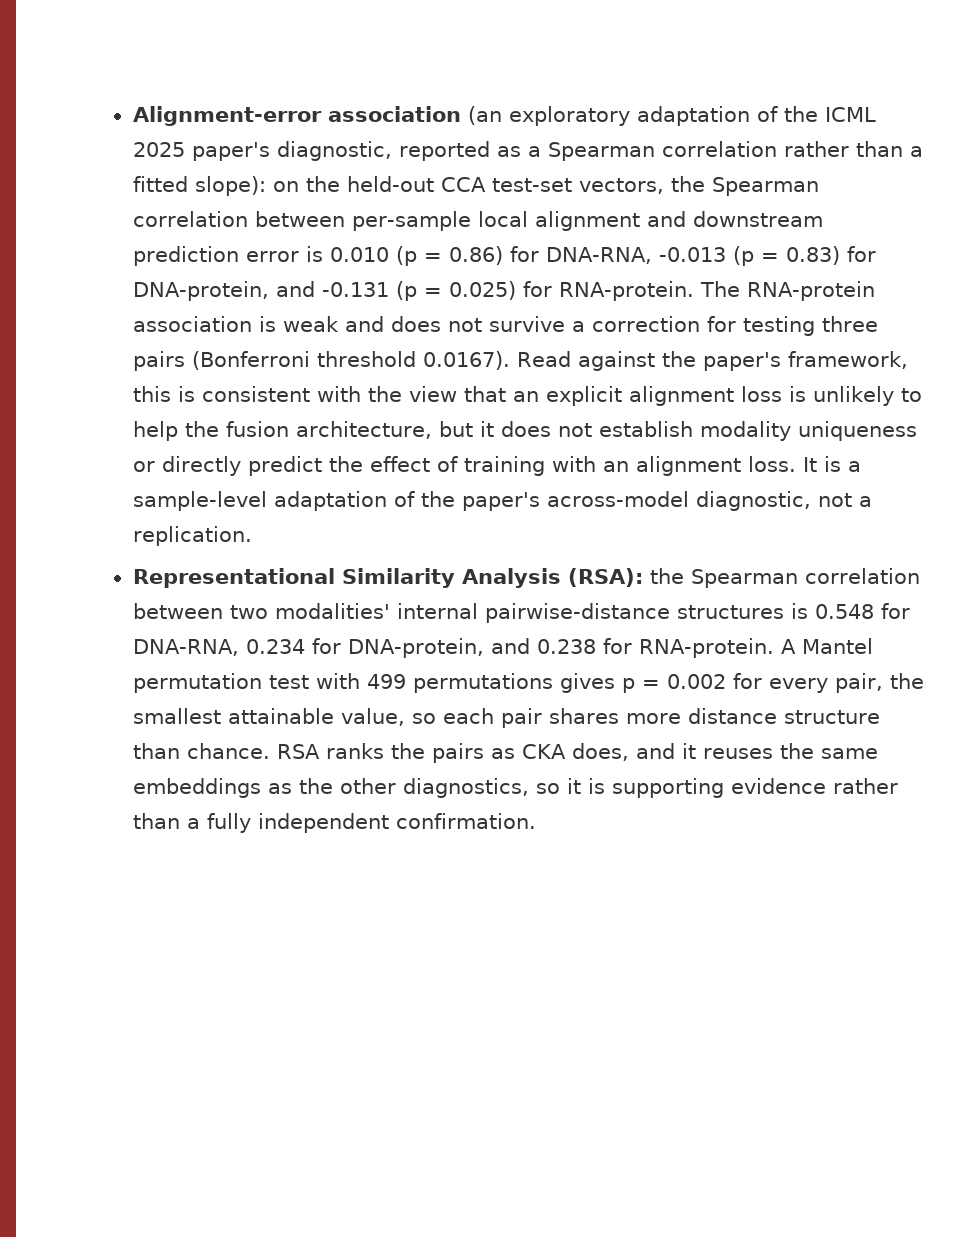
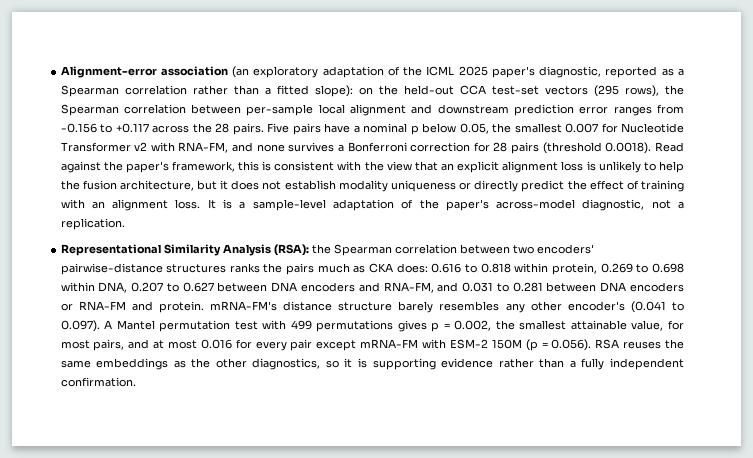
- on the held-out CCA test-set vectors, the Spearman correlation between per-sample local alignment and downstream prediction error is 0.010 (p = 0.86) for DNA-RNA, -0.013 (p = 0.83) for DNA-protein, and -0.131 (p = 0.025) for RNA-protein. The RNA-protein association is weak and does not survive a correction for testing three pairs (Bonferroni threshold 0.0167). Read against the paper's framework, this is consistent with the view that an explicit alignment loss is unlikely to help the fusion architecture, but it does not establish modality uniqueness or directly predict the effect of training with an alignment loss.
+ on the held-out CCA test-set vectors (295 rows), the Spearman correlation between per-sample local alignment and downstream prediction error ranges from -0.156 to +0.117 across the 28 pairs. Five pairs have a nominal p below 0.05, the smallest 0.007 for Nucleotide Transformer v2 with RNA-FM, and none survives a Bonferroni correction for 28 pairs (threshold 0.0018). Read against the paper's framework, this is consistent with the view that an explicit alignment loss is unlikely to help the fusion architecture, but it does not establish modality uniqueness or directly predict the effect of training with an alignment loss.
- Representational Similarity Analysis (RSA): the Spearman correlation between two modalities' internal pairwise-distance structures is 0.548 for DNA-RNA, 0.234 for DNA-protein, and 0.238 for RNA-protein. A Mantel permutation test with 499 permutations gives p = 0.002 for every pair, the smallest attainable value, so each pair shares more distance structure than chance. RSA ranks the pairs as CKA does, and it reuses the same embeddings as the other diagnostics, so it is supporting evidence rather than a fully independent confirmation.
+ Representational Similarity Analysis (RSA): the Spearman correlation between two encoders' pairwise-distance structures ranks the pairs much as CKA does: 0.616 to 0.818 within protein, 0.269 to 0.698 within DNA, 0.207 to 0.627 between DNA encoders and RNA-FM, and 0.031 to 0.281 between DNA encoders or RNA-FM and protein. mRNA-FM's distance structure barely resembles any other encoder's (0.041 to 0.097). A Mantel permutation test with 499 permutations gives p = 0.002, the smallest attainable value, for most pairs, and at most 0.016 for every pair except mRNA-FM with ESM-2 150M (p = 0.056). RSA reuses the same embeddings as the other diagnostics, so it is supporting evidence rather than a fully independent confirmation.

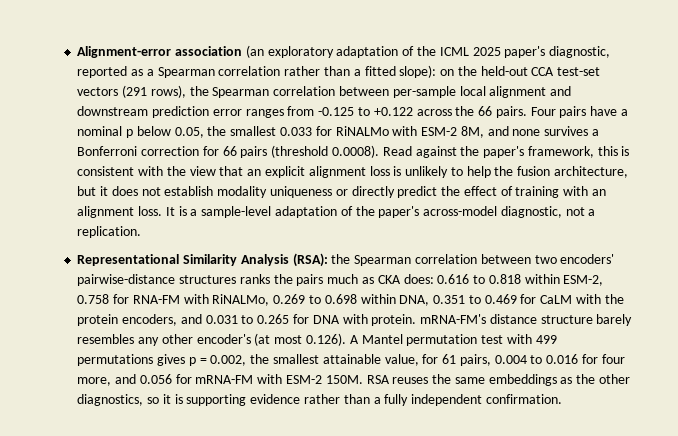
- on the held-out CCA test-set vectors (295 rows), the Spearman correlation between per-sample local alignment and downstream prediction error ranges from -0.156 to +0.117 across the 28 pairs. Five pairs have a nominal p below 0.05, the smallest 0.007 for Nucleotide Transformer v2 with RNA-FM, and none survives a Bonferroni correction for 28 pairs (threshold 0.0018). Read against the paper's framework, this is consistent with the view that an explicit alignment loss is unlikely to help the fusion architecture, but it does not establish modality uniqueness or directly predict the effect of training with an alignment loss.
+ on the held-out CCA test-set vectors (291 rows), the Spearman correlation between per-sample local alignment and downstream prediction error ranges from -0.125 to +0.122 across the 66 pairs. Four pairs have a nominal p below 0.05, the smallest 0.033 for RiNALMo with ESM-2 8M, and none survives a Bonferroni correction for 66 pairs (threshold 0.0008). Read against the paper's framework, this is consistent with the view that an explicit alignment loss is unlikely to help the fusion architecture, but it does not establish modality uniqueness or directly predict the effect of training with an alignment loss.
- 0.616 to 0.818 within protein, 0.269 to 0.698 within DNA, 0.207 to 0.627 between DNA encoders and RNA-FM, and 0.031 to 0.281 between DNA encoders or RNA-FM and protein. mRNA-FM's distance structure barely resembles any other encoder's (0.041 to 0.097). A Mantel permutation test with 499 permutations gives p = 0.002, the smallest attainable value, for most pairs, and at most 0.016 for every pair except mRNA-FM with ESM-2 150M (p = 0.056). RSA reuses the same embeddings as the other diagnostics, so it is supporting evidence rather than a fully independent confirmation.
+ 0.616 to 0.818 within ESM-2, 0.758 for RNA-FM with RiNALMo, 0.269 to 0.698 within DNA, 0.351 to 0.469 for CaLM with the protein encoders, and 0.031 to 0.265 for DNA with protein. mRNA-FM's distance structure barely resembles any other encoder's (at most 0.126). A Mantel permutation test with 499 permutations gives p = 0.002, the smallest attainable value, for 61 pairs, 0.004 to 0.016 for four more, and 0.056 for mRNA-FM with ESM-2 150M. RSA reuses the same embeddings as the other diagnostics, so it is supporting evidence rather than a fully independent confirmation.

